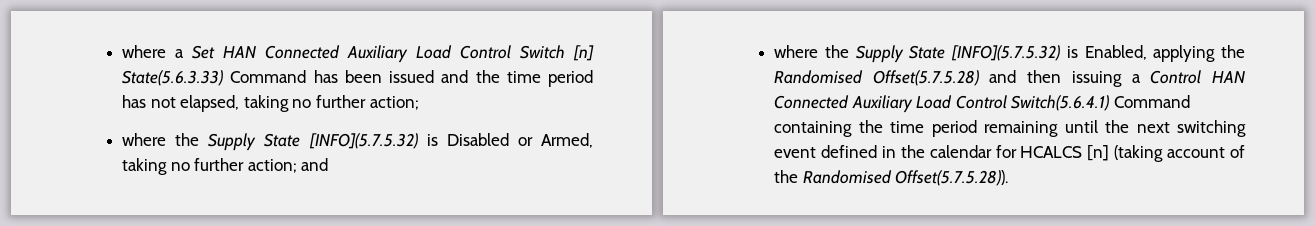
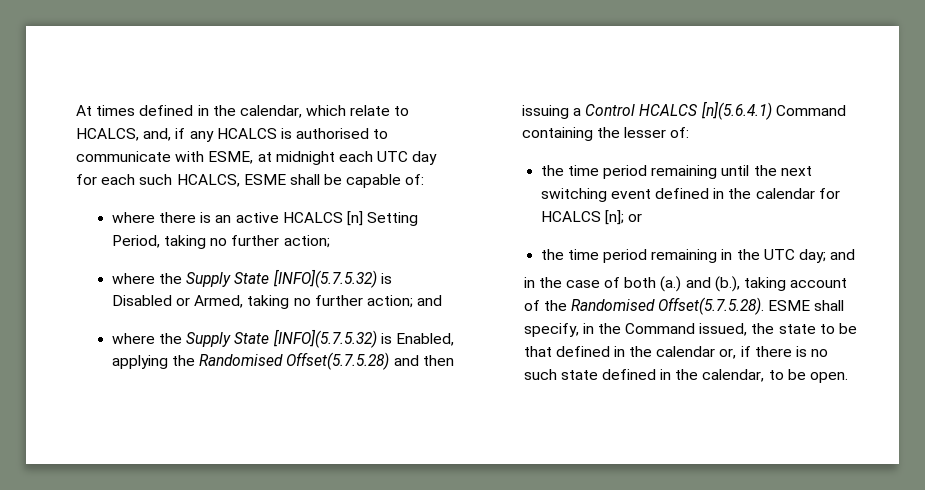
- where a Set HAN Connected Auxiliary Load Control Switch [n] State(5.6.3.33) Command has been issued and the time period has not elapsed, taking no further action;
+ At times defined in the calendar, which relate to HCALCS, and, if any HCALCS is authorised to communicate with ESME, at midnight each UTC day for each such HCALCS, ESME shall be capable of:
+ where there is an active HCALCS [n] Setting Period, taking no further action;
- where the Supply State [INFO](5.7.5.32) is Enabled, applying the Randomised Offset(5.7.5.28) and then issuing a Control HAN Connected Auxiliary Load Control Switch(5.6.4.1) Command containing the time period remaining until the next switching event defined in the calendar for HCALCS [n] (taking account of the Randomised Offset(5.7.5.28)).
+ where the Supply State [INFO](5.7.5.32) is Enabled, applying the Randomised Offset(5.7.5.28) and then issuing a Control HCALCS [n](5.6.4.1) Command containing the lesser of:
+ the time period remaining until the next switching event defined in the calendar for HCALCS [n]; or
+ the time period remaining in the UTC day; and
+ in the case of both (a.) and (b.), taking account of the Randomised Offset(5.7.5.28). ESME shall specify, in the Command issued, the state to be that defined in the calendar or, if there is no such state defined in the calendar, to be open.

